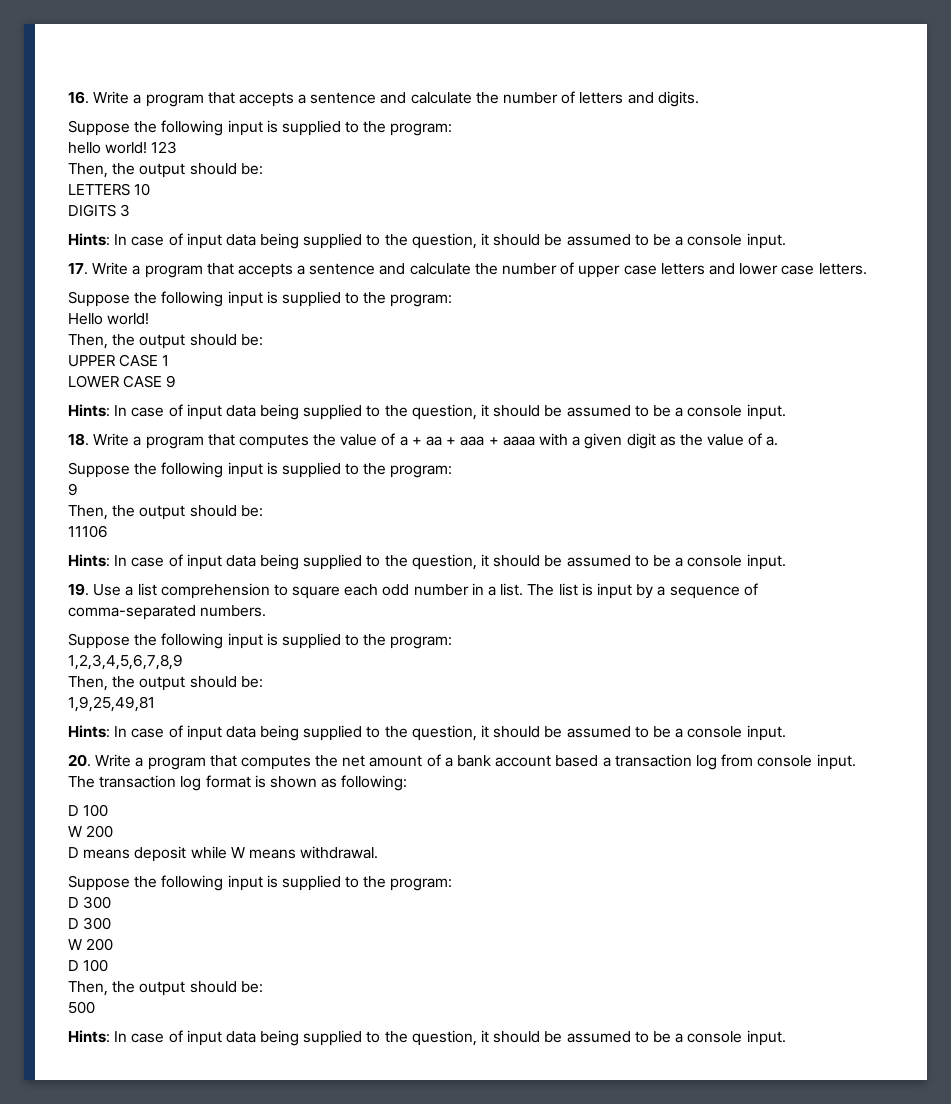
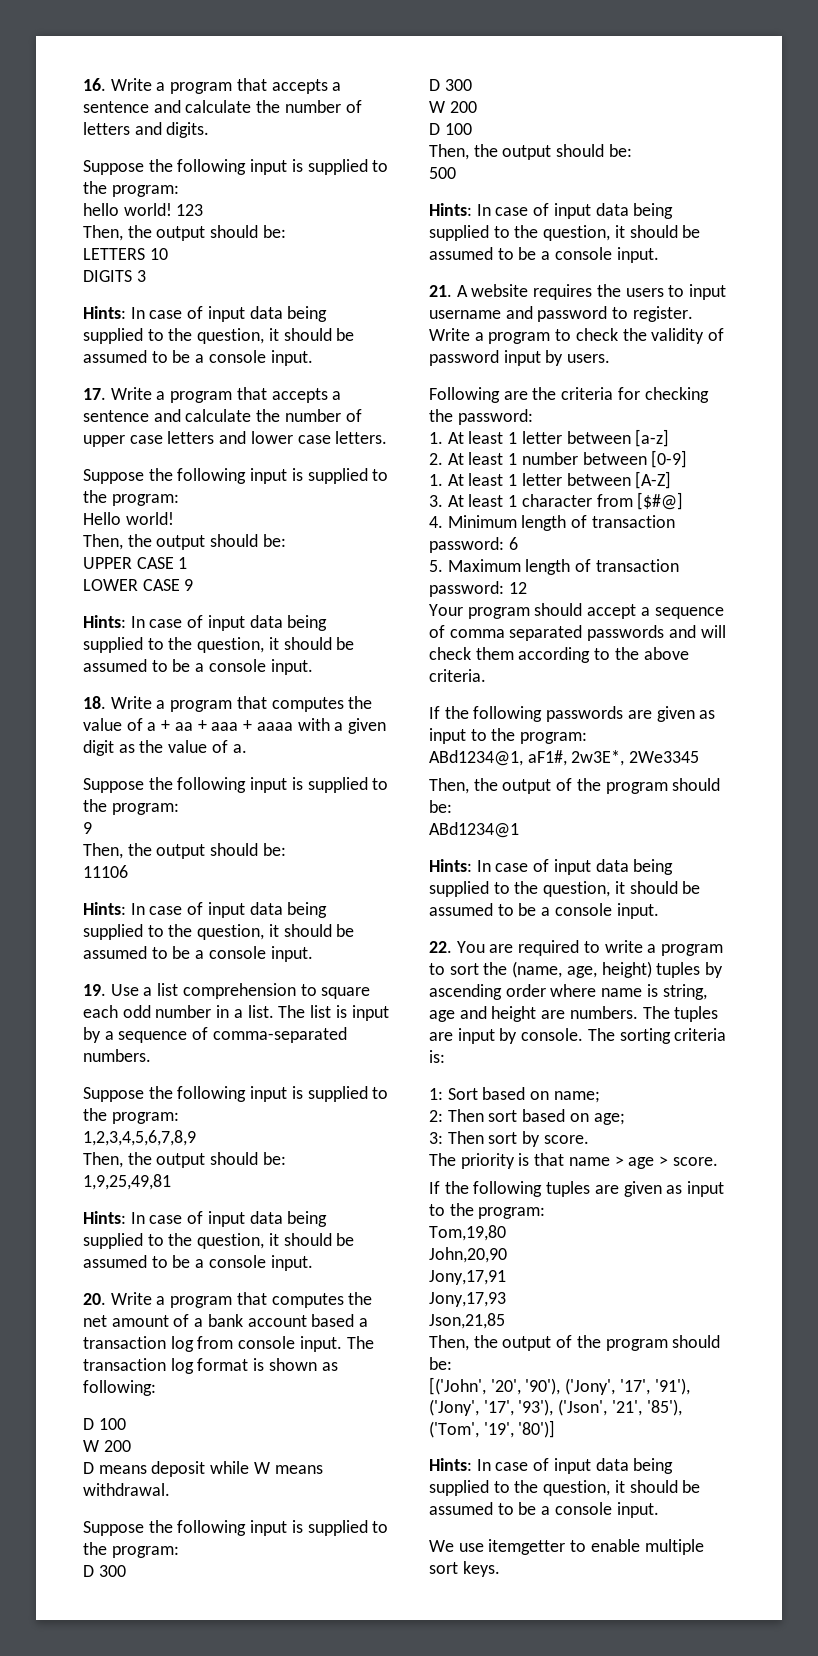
+ 21. A website requires the users to input username and password to register. Write a program to check the validity of password input by users.
+ Following are the criteria for checking the password:
+ 1. At least 1 letter between [a-z]
+ 2. At least 1 number between [0-9]
+ 1. At least 1 letter between [A-Z]
+ 3. At least 1 character from [$#@]
+ 4. Minimum length of transaction password: 6
+ 5. Maximum length of transaction password: 12
+ Your program should accept a sequence of comma separated passwords and will check them according to the above criteria.
+ If the following passwords are given as input to the program:
+ ABd1234@1, aF1#, 2w3E*, 2We3345
+ Then, the output of the program should be:
+ ABd1234@1
+ Hints: In case of input data being supplied to the question, it should be assumed to be a console input.
+ 22. You are required to write a program to sort the (name, age, height) tuples by ascending order where name is string, age and height are numbers. The tuples are input by console. The sorting criteria is:
+ 1: Sort based on name;
+ 2: Then sort based on age;
+ 3: Then sort by score.
+ The priority is that name > age > score.
+ If the following tuples are given as input to the program:
+ Tom,19,80
+ John,20,90
+ Jony,17,91
+ Jony,17,93
+ Json,21,85
+ Then, the output of the program should be:
+ [('John', '20', '90'), ('Jony', '17', '91'), ('Jony', '17', '93'), ('Json', '21', '85'), ('Tom', '19', '80')]
+ Hints: In case of input data being supplied to the question, it should be assumed to be a console input.
+ We use itemgetter to enable multiple sort keys.

